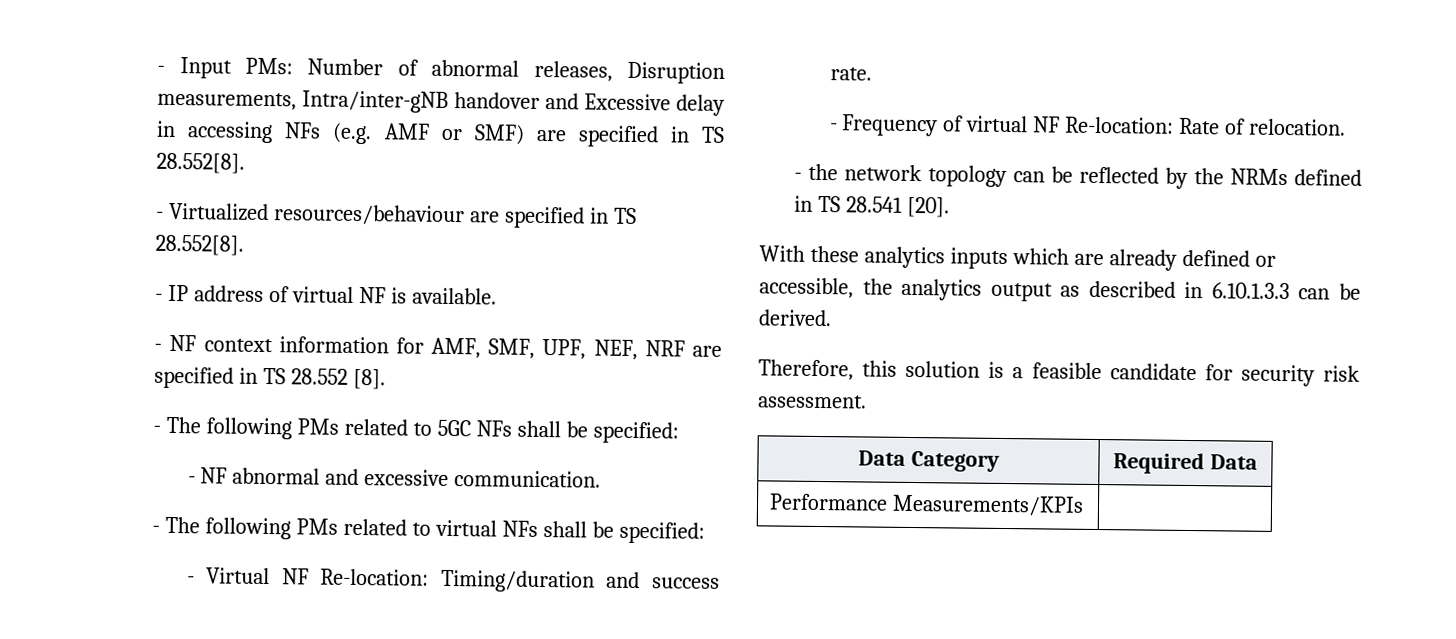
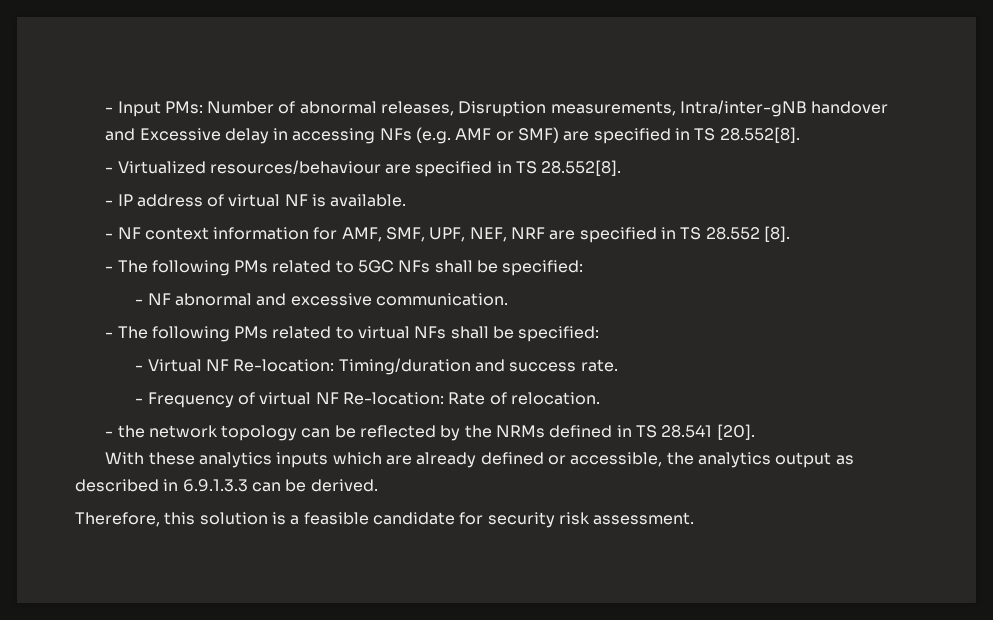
- With these analytics inputs which are already defined or accessible, the analytics output as described in 6.10.1.3.3 can be derived.
+ With these analytics inputs which are already defined or accessible, the analytics output as described in 6.9.1.3.3 can be derived.
- Data Category | Required Data
- Performance Measurements/KPIs |

